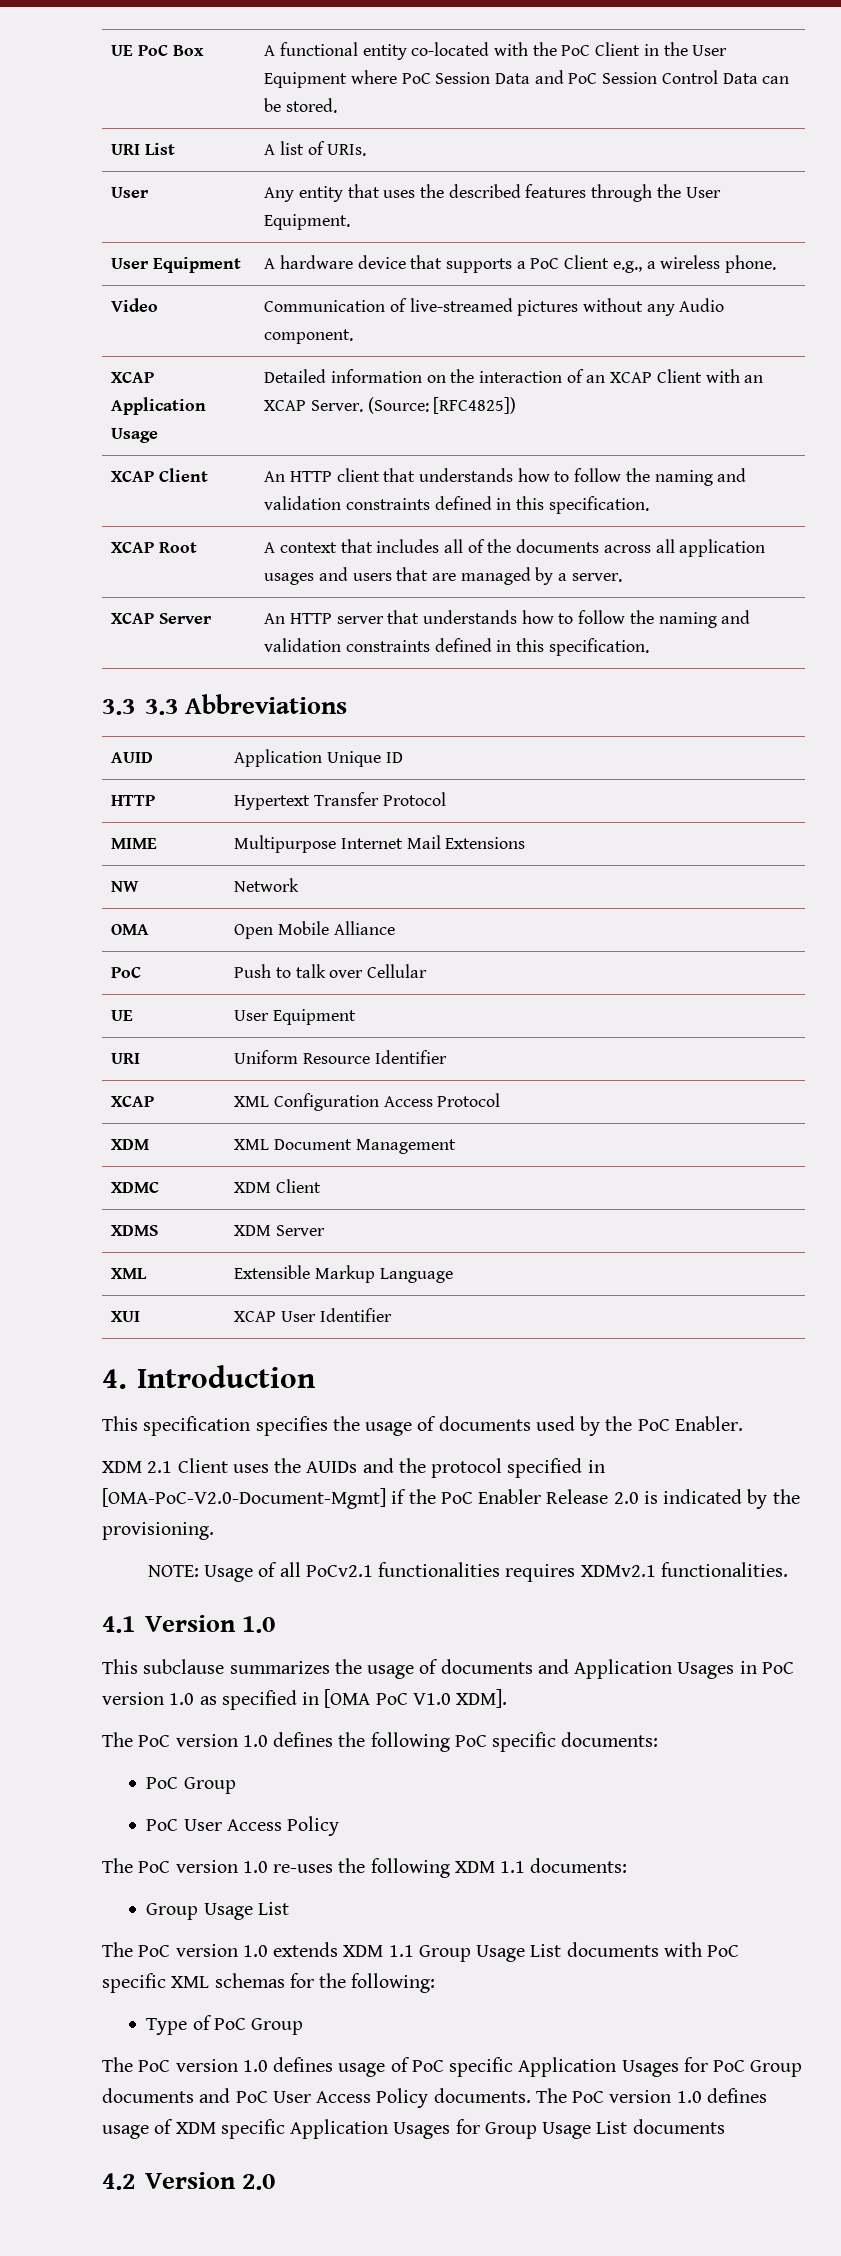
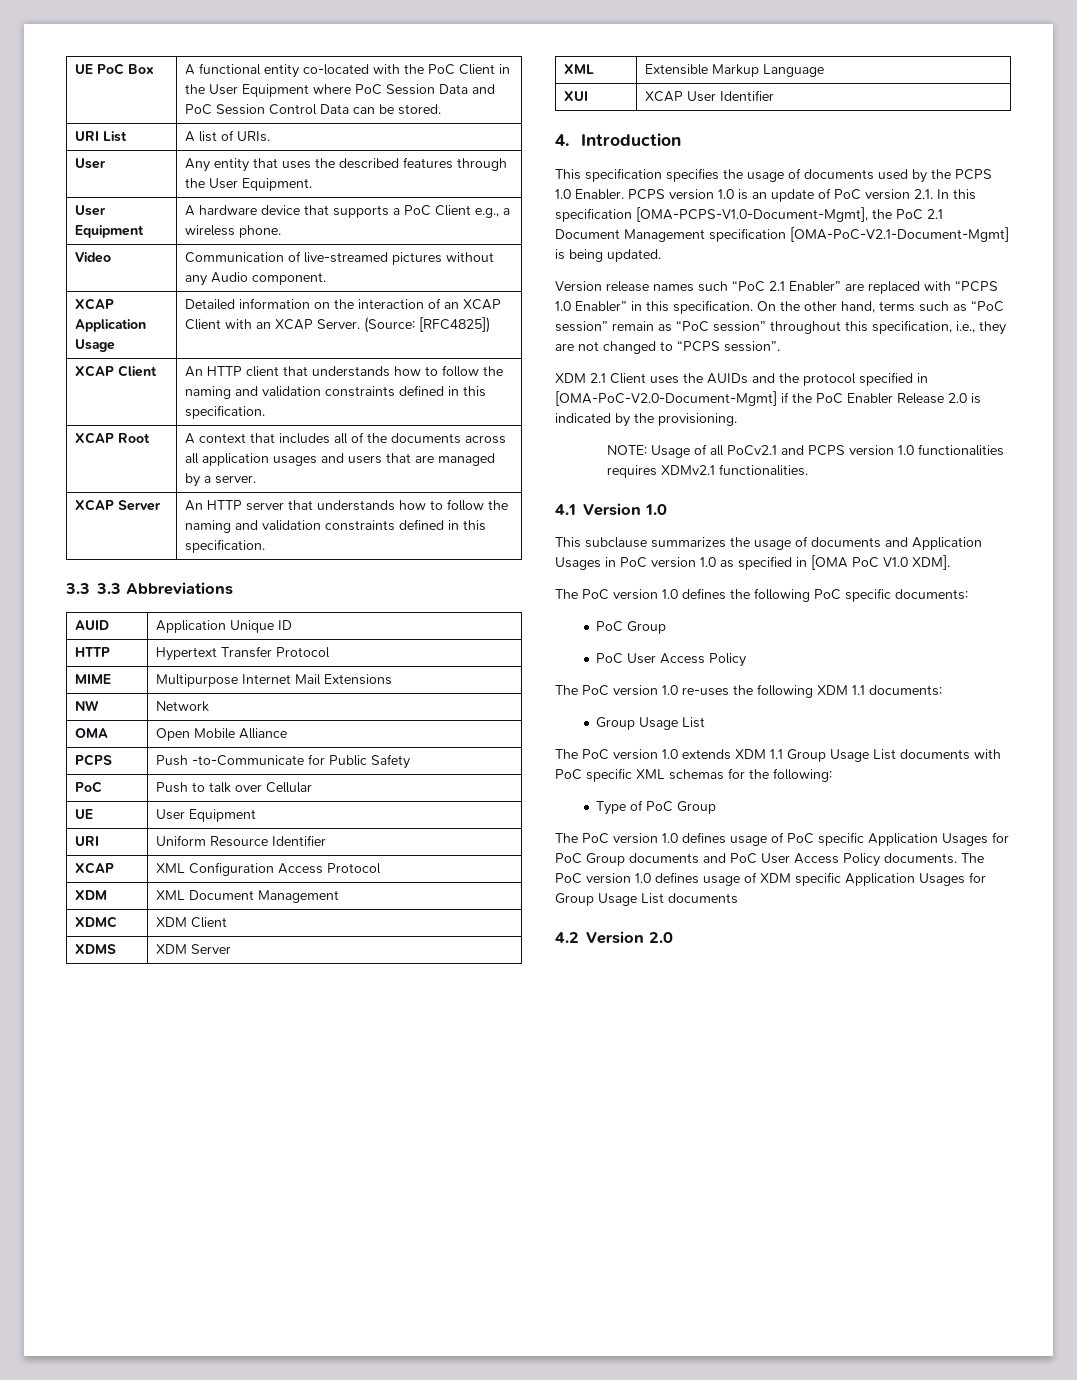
+ PCPS | Push -to-Communicate for Public Safety
- This specification specifies the usage of documents used by the PoC Enabler.
+ This specification specifies the usage of documents used by the PCPS 1.0 Enabler. PCPS version 1.0 is an update of PoC version 2.1. In this specification [OMA-PCPS-V1.0-Document-Mgmt], the PoC 2.1 Document Management specification [OMA-PoC-V2.1-Document-Mgmt] is being updated.
+ Version release names such “PoC 2.1 Enabler” are replaced with “PCPS 1.0 Enabler” in this specification. On the other hand, terms such as “PoC session” remain as “PoC session” throughout this specification, i.e., they are not changed to “PCPS session”.
- NOTE: Usage of all PoCv2.1 functionalities requires XDMv2.1 functionalities.
+ NOTE: Usage of all PoCv2.1 and PCPS version 1.0 functionalities requires XDMv2.1 functionalities.

